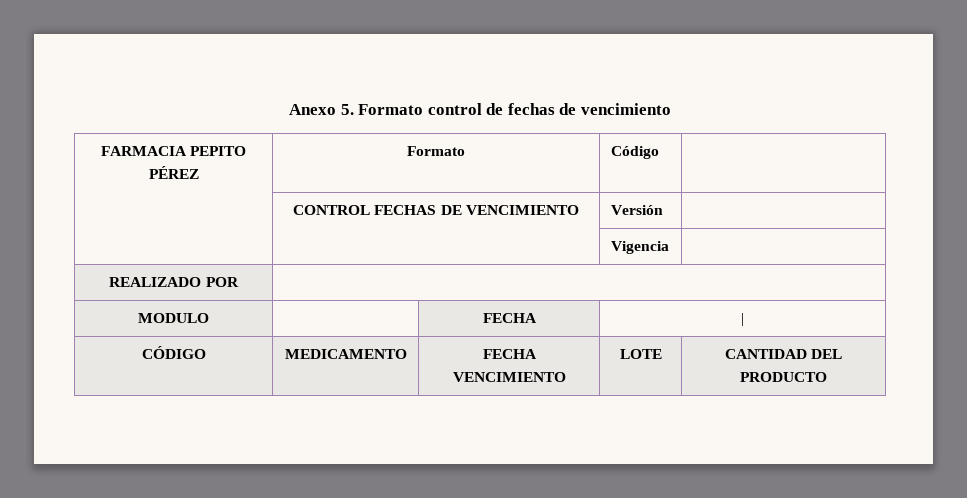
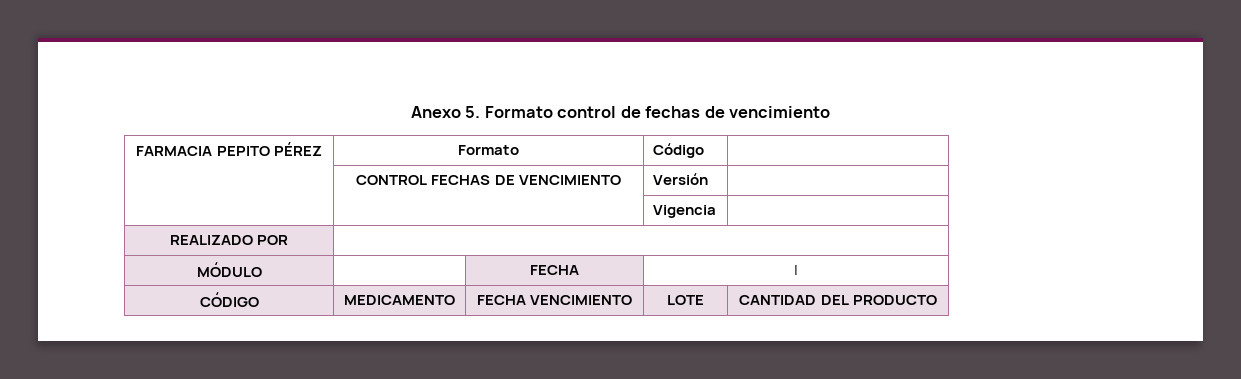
- MODULO | | FECHA | |
+ MÓDULO | | FECHA | |

